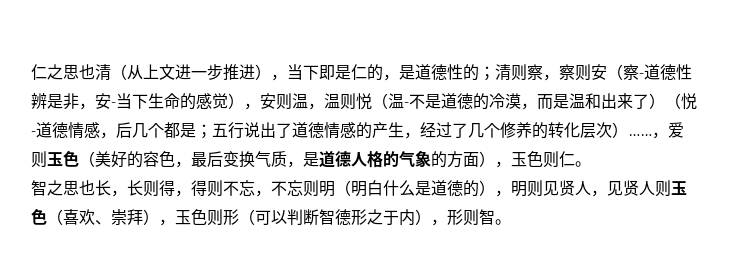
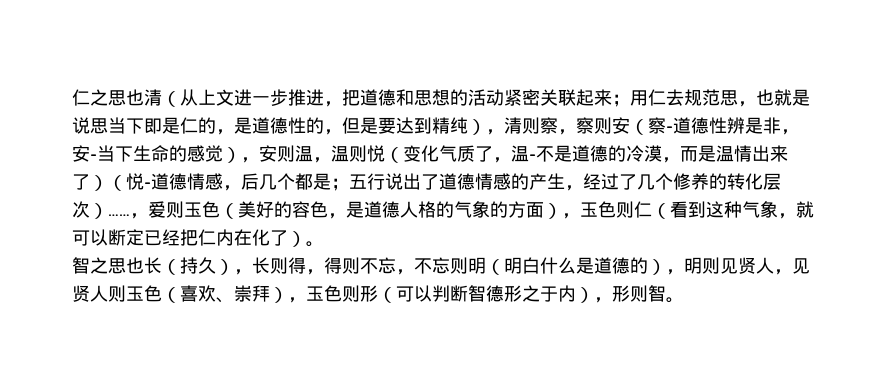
- 仁之思也清（从上文进一步推进），当下即是仁的，是道德性的；清则察，察则安（察-道德性辨是非，安-当下生命的感觉），安则温，温则悦（温-不是道德的冷漠，而是温和出来了）（悦-道德情感，后几个都是；
+ 仁之思也清（从上文进一步推进，把道德和思想的活动紧密关联起来；用仁去规范思，也就是说思当下即是仁的，是道德性的，但是要达到精纯），清则察，察则安（察-道德性辨是非，安-当下生命的感觉），安则温，温则悦（变化气质了，温-不是道德的冷漠，而是温情出来了）（悦-道德情感，后几个都是；
- ，爱则玉色（美好的容色，最后变换气质，是道德人格的气象的方面），玉色则仁。
+ ，爱则玉色（美好的容色，是道德人格的气象的方面），玉色则仁（看到这种气象，就可以断定已经把仁内在化了）。
- 智之思也长，长则得，得则不忘，不忘则明（明白什么是道德的），明则见贤人，见贤人则玉色（喜欢、崇拜），玉色则形（可以判断智德形之于内），形则智。
+ 智之思也长（持久），长则得，得则不忘，不忘则明（明白什么是道德的），明则见贤人，见贤人则玉色（喜欢、崇拜），玉色则形（可以判断智德形之于内），形则智。

